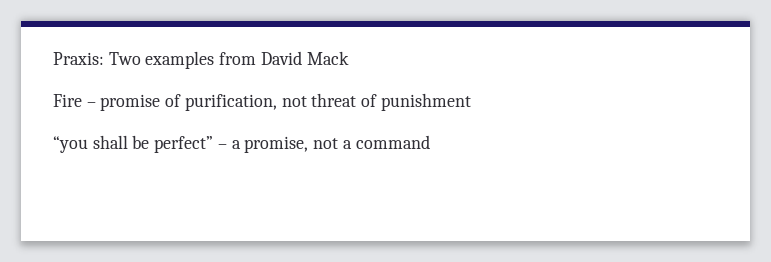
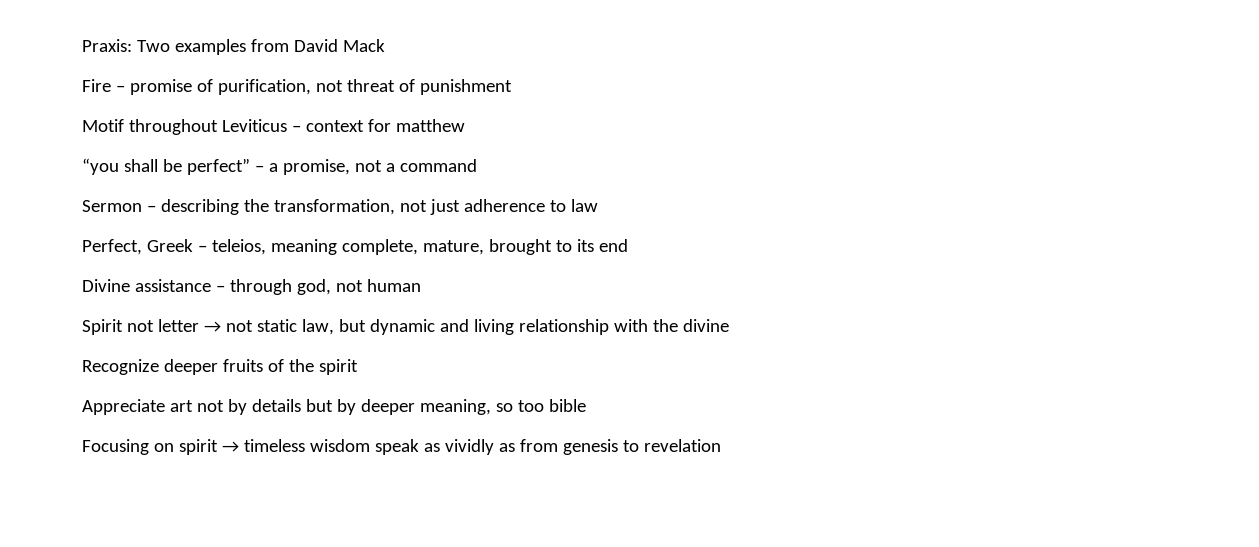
+ Motif throughout Leviticus – context for matthew
+ Sermon – describing the transformation, not just adherence to law
+ Perfect, Greek – teleios, meaning complete, mature, brought to its end
+ Divine assistance – through god, not human
+ Spirit not letter → not static law, but dynamic and living relationship with the divine
+ Recognize deeper fruits of the spirit
+ Appreciate art not by details but by deeper meaning, so too bible
+ Focusing on spirit → timeless wisdom speak as vividly as from genesis to revelation

